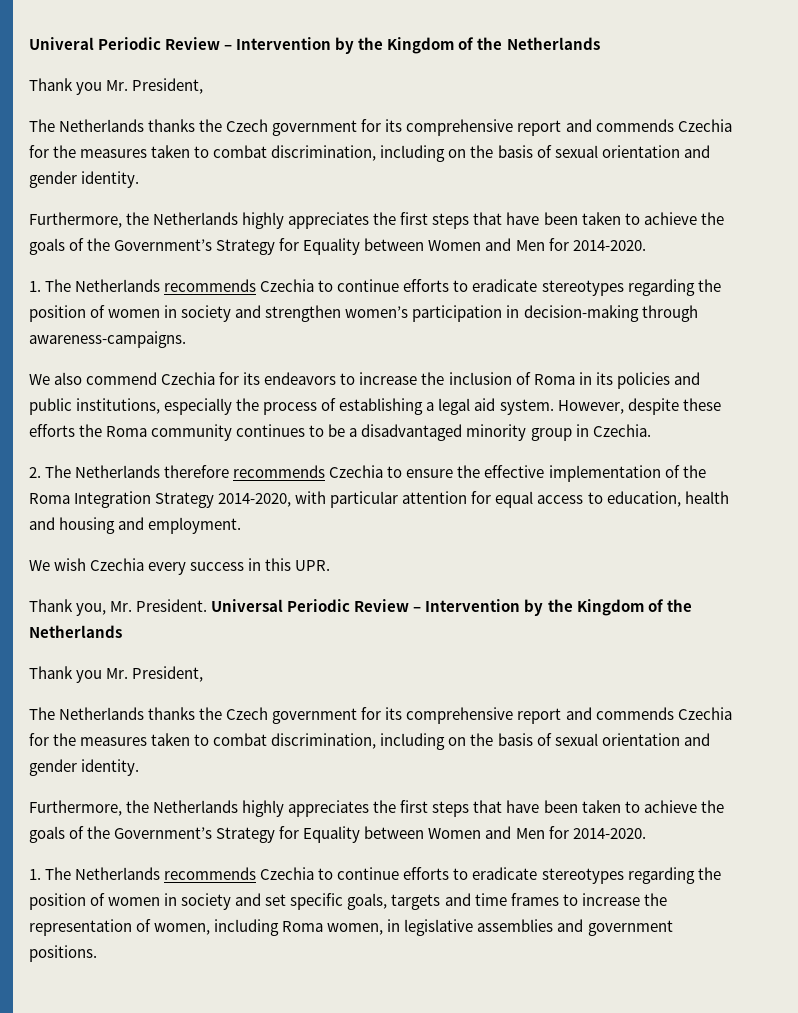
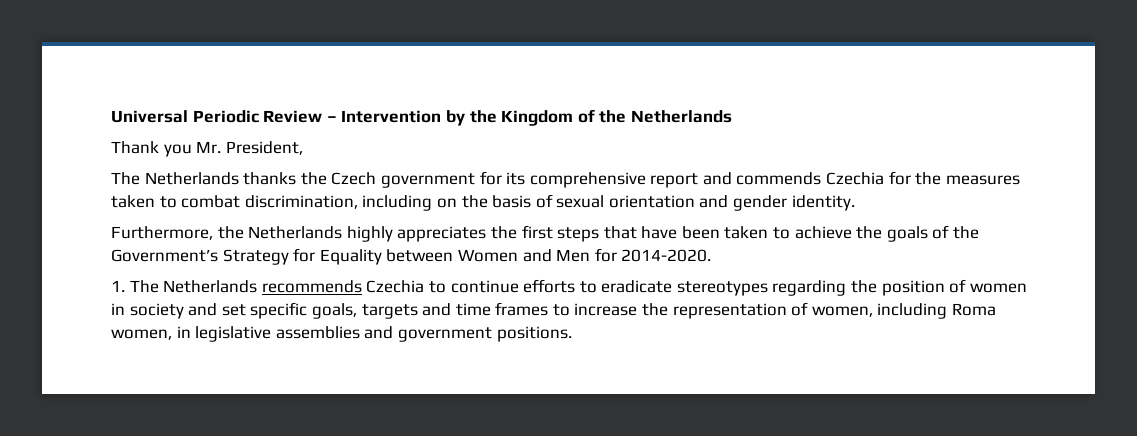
- Univeral Periodic Review – Intervention by the Kingdom of the Netherlands
- Thank you Mr. President,
- The Netherlands thanks the Czech government for its comprehensive report and commends Czechia for the measures taken to combat discrimination, including on the basis of sexual orientation and gender identity.
- Furthermore, the Netherlands highly appreciates the first steps that have been taken to achieve the goals of the Government’s Strategy for Equality between Women and Men for 2014-2020.
- 1. The Netherlands recommends Czechia to continue efforts to eradicate stereotypes regarding the position of women in society and strengthen women’s participation in decision-making through awareness-campaigns.
- We also commend Czechia for its endeavors to increase the inclusion of Roma in its policies and public institutions, especially the process of establishing a legal aid system. However, despite these efforts the Roma community continues to be a disadvantaged minority group in Czechia.
- 2. The Netherlands therefore recommends Czechia to ensure the effective implementation of the Roma Integration Strategy 2014-2020, with particular attention for equal access to education, health and housing and employment.
- We wish Czechia every success in this UPR.
- Thank you, Mr. President.

